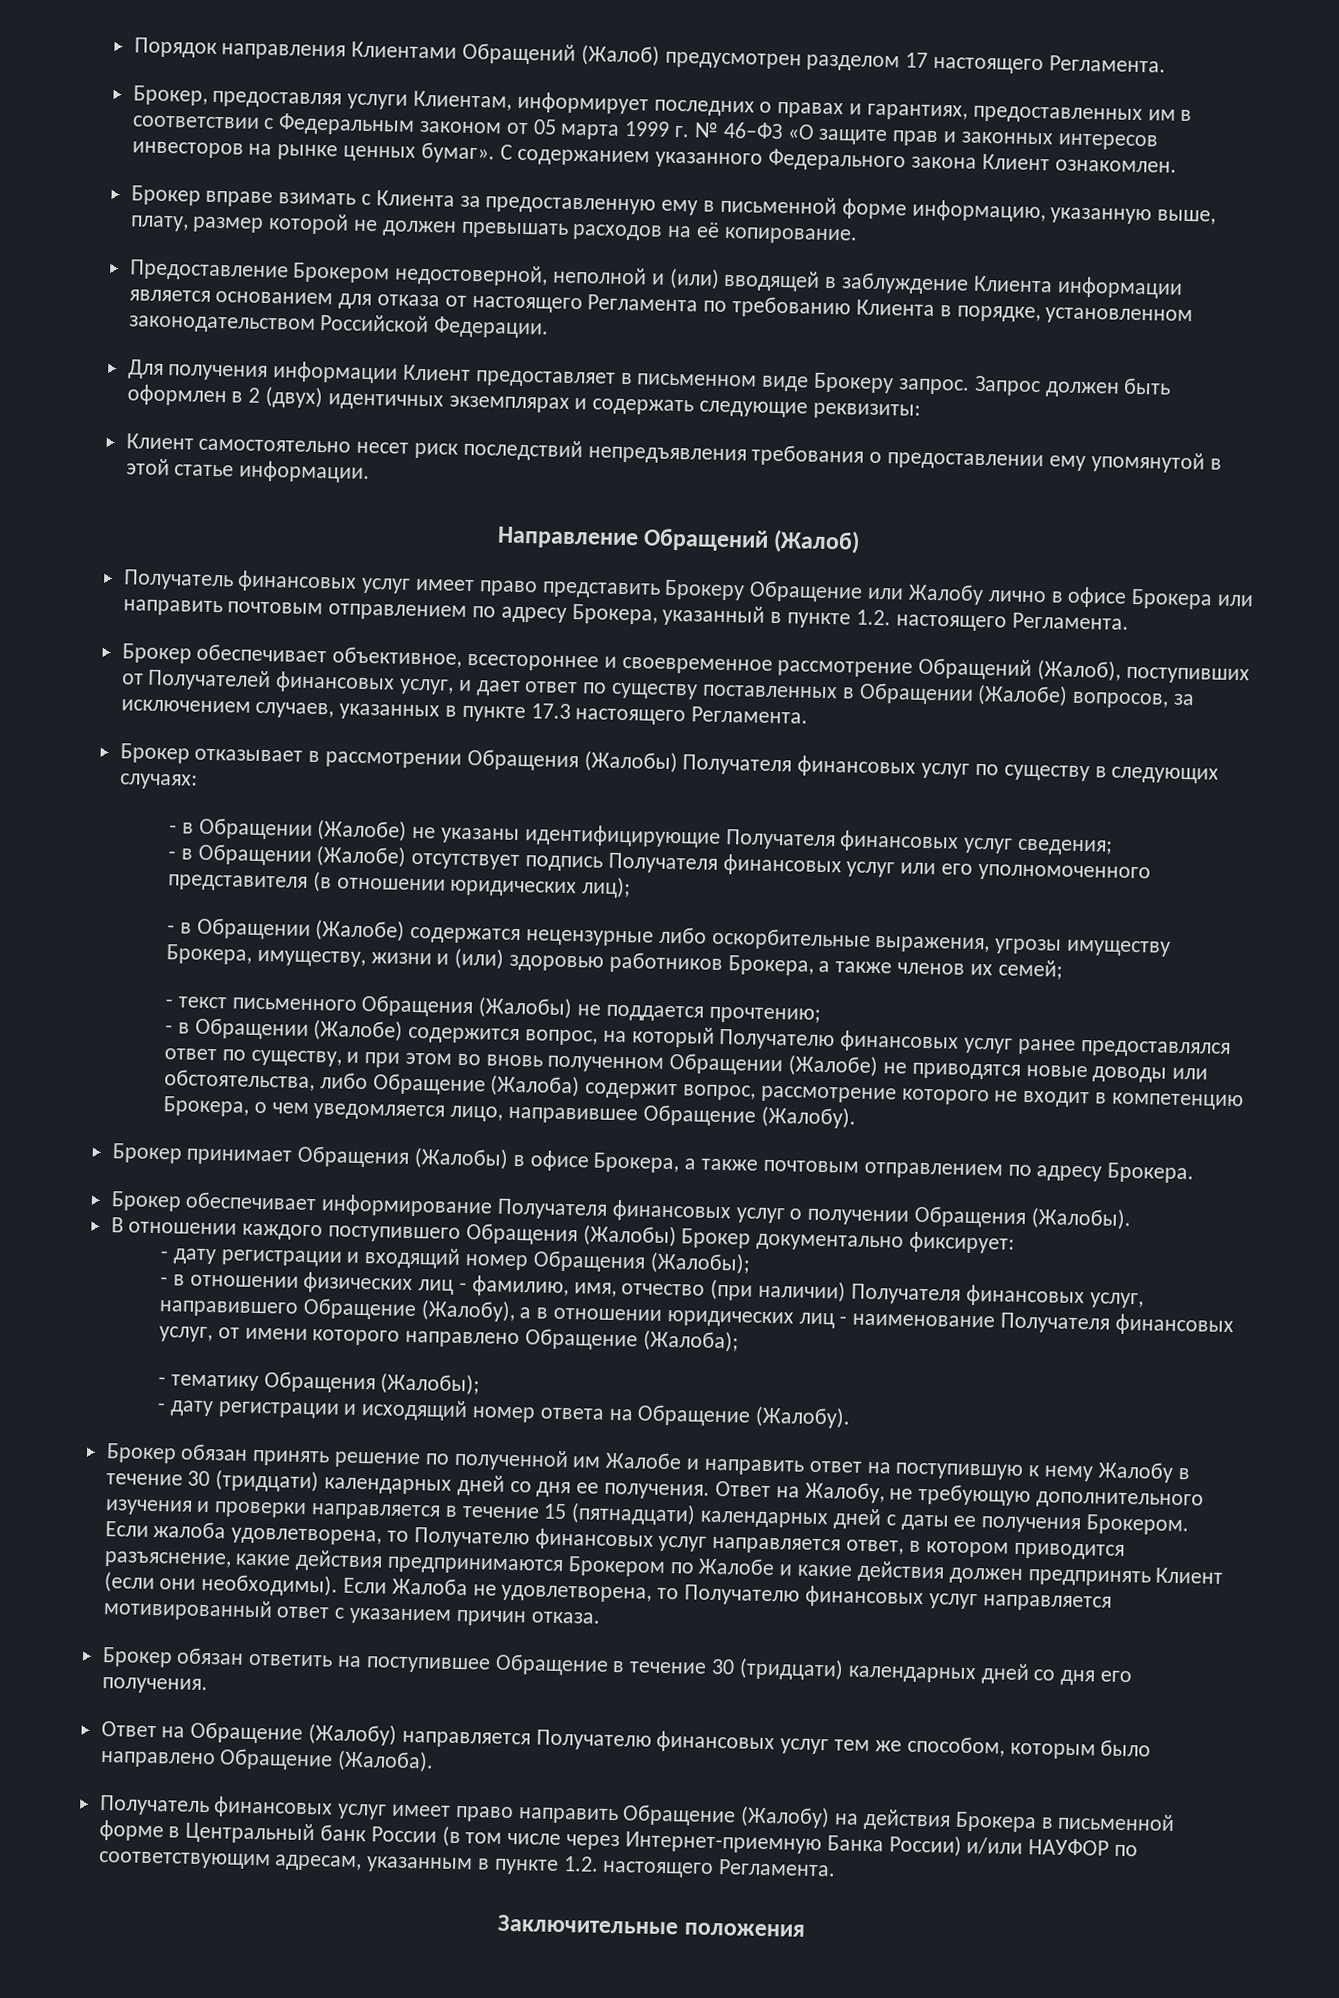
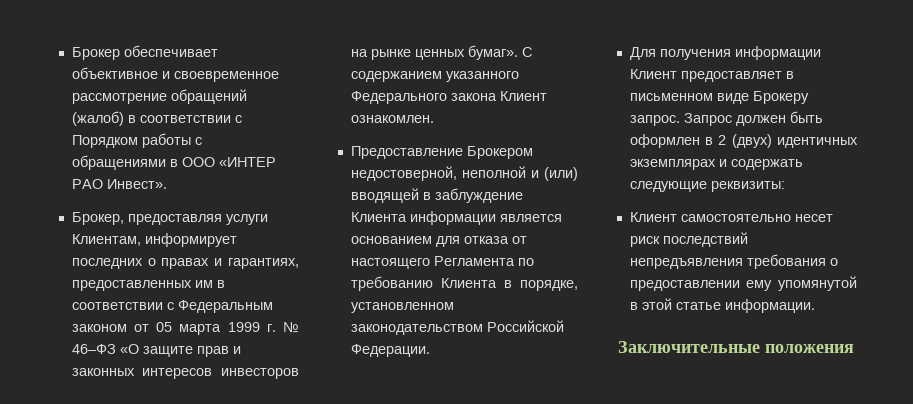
- Порядок направления Клиентами Обращений (Жалоб) предусмотрен разделом 17 настоящего Регламента.
+ Брокер обеспечивает объективное и своевременное рассмотрение обращений (жалоб) в соответствии с Порядком работы с обращениями в ООО «ИНТЕР РАО Инвест».
- Брокер вправе взимать с Клиента за предоставленную ему в письменной форме информацию, указанную выше, плату, размер которой не должен превышать расходов на её копирование.
- Направление Обращений (Жалоб)
- Получатель финансовых услуг имеет право представить Брокеру Обращение или Жалобу лично в офисе Брокера или направить почтовым отправлением по адресу Брокера, указанный в пункте 1.2. настоящего Регламента.
- Брокер обеспечивает объективное, всестороннее и своевременное рассмотрение Обращений (Жалоб), поступивших от Получателей финансовых услуг, и дает ответ по существу поставленных в Обращении (Жалобе) вопросов, за исключением случаев, указанных в пункте 17.3 настоящего Регламента.
- Брокер отказывает в рассмотрении Обращения (Жалобы) Получателя финансовых услуг по существу в следующих случаях:
- - в Обращении (Жалобе) не указаны идентифицирующие Получателя финансовых услуг сведения;
- - в Обращении (Жалобе) отсутствует подпись Получателя финансовых услуг или его уполномоченного представителя (в отношении юридических лиц);
- - в Обращении (Жалобе) содержатся нецензурные либо оскорбительные выражения, угрозы имуществу Брокера, имуществу, жизни и (или) здоровью работников Брокера, а также членов их семей;
- - текст письменного Обращения (Жалобы) не поддается прочтению;
- - в Обращении (Жалобе) содержится вопрос, на который Получателю финансовых услуг ранее предоставлялся ответ по существу, и при этом во вновь полученном Обращении (Жалобе) не приводятся новые доводы или обстоятельства, либо Обращение (Жалоба) содержит вопрос, рассмотрение которого не входит в компетенцию Брокера, о чем уведомляется лицо, направившее Обращение (Жалобу).
- Брокер принимает Обращения (Жалобы) в офисе Брокера, а также почтовым отправлением по адресу Брокера.
- Брокер обеспечивает информирование Получателя финансовых услуг о получении Обращения (Жалобы).
- В отношении каждого поступившего Обращения (Жалобы) Брокер документально фиксирует:
- - дату регистрации и входящий номер Обращения (Жалобы);
- - в отношении физических лиц - фамилию, имя, отчество (при наличии) Получателя финансовых услуг, направившего Обращение (Жалобу), а в отношении юридических лиц - наименование Получателя финансовых услуг, от имени которого направлено Обращение (Жалоба);
- - тематику Обращения (Жалобы);
- - дату регистрации и исходящий номер ответа на Обращение (Жалобу).
- Брокер обязан принять решение по полученной им Жалобе и направить ответ на поступившую к нему Жалобу в течение 30 (тридцати) календарных дней со дня ее получения. Ответ на Жалобу, не требующую дополнительного изучения и проверки направляется в течение 15 (пятнадцати) календарных дней с даты ее получения Брокером. Если жалоба удовлетворена, то Получателю финансовых услуг направляется ответ, в котором приводится разъяснение, какие действия предпринимаются Брокером по Жалобе и какие действия должен предпринять Клиент (если они необходимы). Если Жалоба не удовлетворена, то Получателю финансовых услуг направляется мотивированный ответ с указанием причин отказа.
- Брокер обязан ответить на поступившее Обращение в течение 30 (тридцати) календарных дней со дня его получения.
- Ответ на Обращение (Жалобу) направляется Получателю финансовых услуг тем же способом, которым было направлено Обращение (Жалоба).
- Получатель финансовых услуг имеет право направить Обращение (Жалобу) на действия Брокера в письменной форме в Центральный банк России (в том числе через Интернет-приемную Банка России) и/или НАУФОР по соответствующим адресам, указанным в пункте 1.2. настоящего Регламента.

